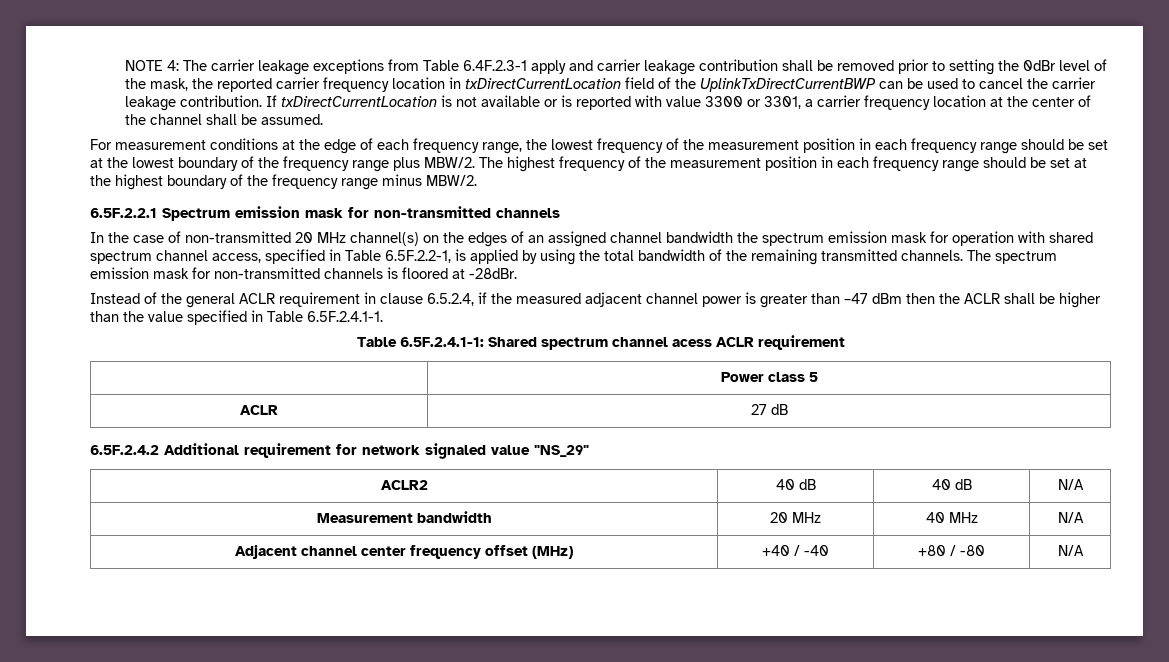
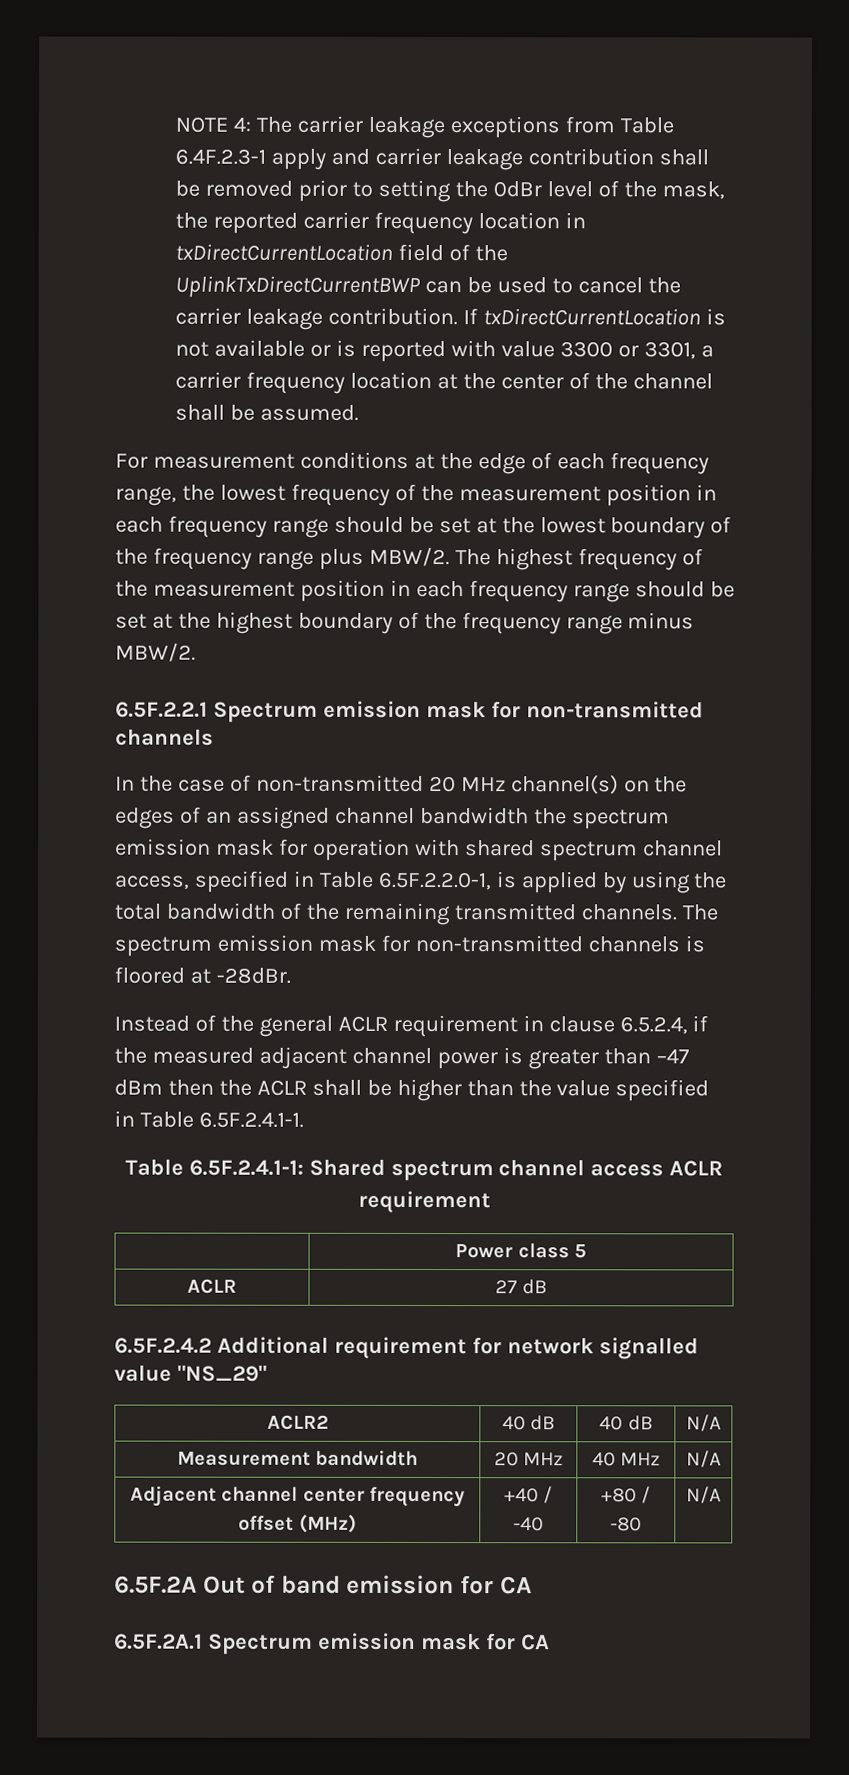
- In the case of non-transmitted 20 MHz channel(s) on the edges of an assigned channel bandwidth the spectrum emission mask for operation with shared spectrum channel access, specified in Table 6.5F.2.2-1, is applied by using the total bandwidth of the remaining transmitted channels.
+ In the case of non-transmitted 20 MHz channel(s) on the edges of an assigned channel bandwidth the spectrum emission mask for operation with shared spectrum channel access, specified in Table 6.5F.2.2.0-1, is applied by using the total bandwidth of the remaining transmitted channels.
- Table 6.5F.2.4.1-1: Shared spectrum channel acess ACLR requirement
+ Table 6.5F.2.4.1-1: Shared spectrum channel access ACLR requirement
- 6.5F.2.4.2 Additional requirement for network signaled value "NS_29"
+ 6.5F.2.4.2 Additional requirement for network signalled value "NS_29"
+ 6.5F.2A Out of band emission for CA
+ 6.5F.2A.1 Spectrum emission mask for CA

